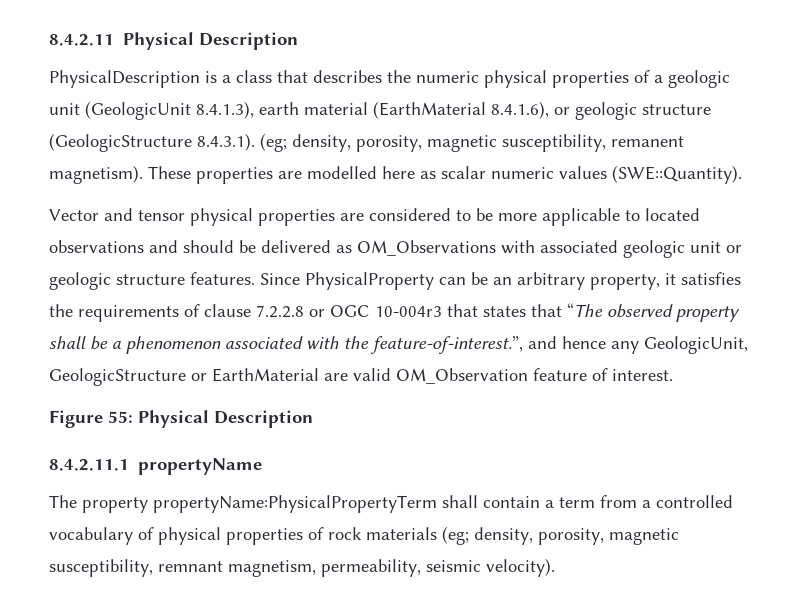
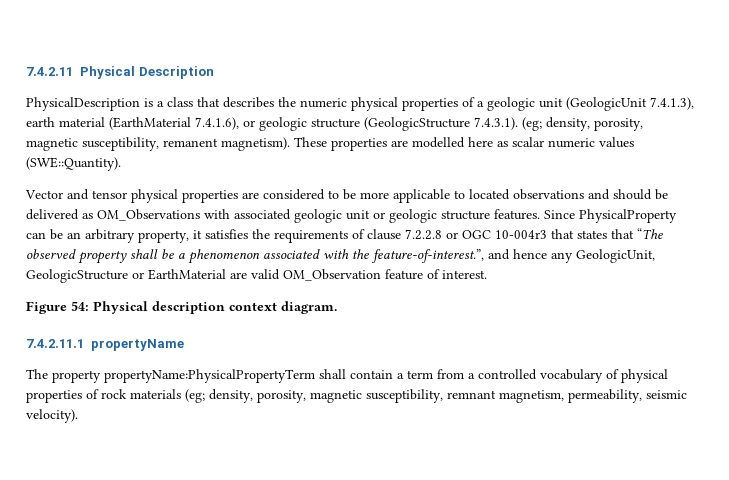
- 8.4.2.11 Physical Description
+ 7.4.2.11 Physical Description
- PhysicalDescription is a class that describes the numeric physical properties of a geologic unit (GeologicUnit 8.4.1.3), earth material (EarthMaterial 8.4.1.6), or geologic structure (GeologicStructure 8.4.3.1). (eg; density, porosity, magnetic susceptibility, remanent magnetism).
+ PhysicalDescription is a class that describes the numeric physical properties of a geologic unit (GeologicUnit 7.4.1.3), earth material (EarthMaterial 7.4.1.6), or geologic structure (GeologicStructure 7.4.3.1). (eg; density, porosity, magnetic susceptibility, remanent magnetism).
- Figure 55: Physical Description
- 8.4.2.11.1 propertyName
+ Figure 54: Physical description context diagram.
+ 7.4.2.11.1 propertyName

